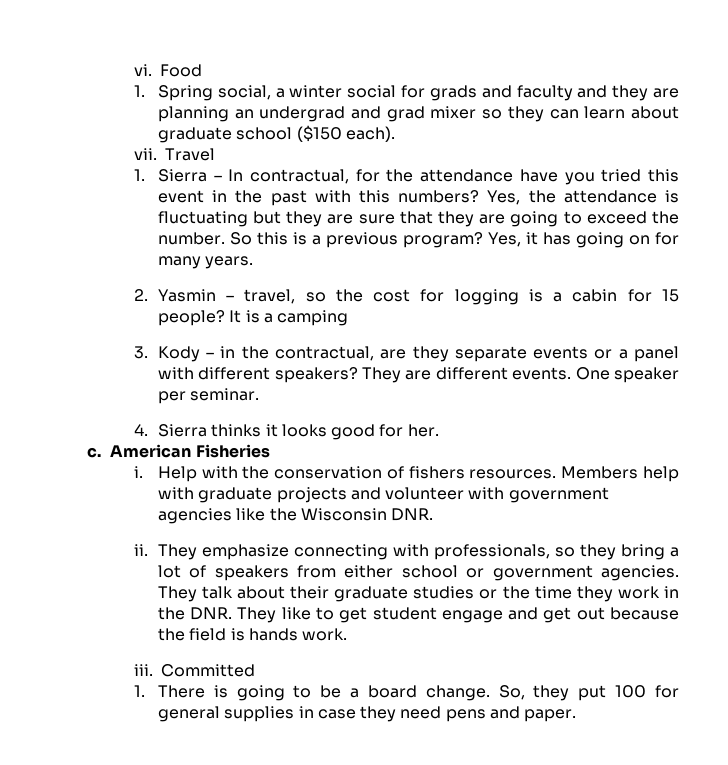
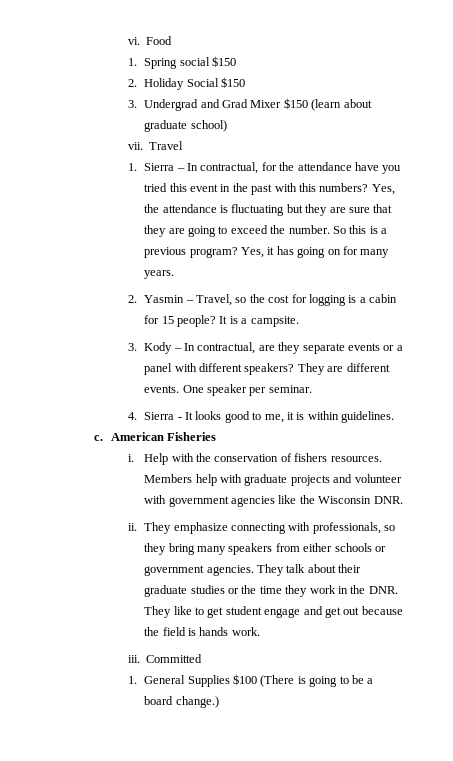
- 1. Spring social, a winter social for grads and faculty and they are planning an undergrad and grad mixer so they can learn about graduate school ($150 each).
+ 1. Spring social $150
+ 2. Holiday Social $150
+ 3. Undergrad and Grad Mixer $150 (learn about graduate school)
- 2. Yasmin – travel, so the cost for logging is a cabin for 15 people?
+ 2. Yasmin – Travel, so the cost for logging is a cabin for 15 people?
- It is a camping
+ It is a campsite.
- 3. Kody – in the contractual, are they separate events or a panel with different speakers?
+ 3. Kody – In contractual, are they separate events or a panel with different speakers?
- 4. Sierra thinks it looks good for her.
+ 4. Sierra - It looks good to me, it is within guidelines.
- They emphasize connecting with professionals, so they bring a lot of speakers from either school or government agencies.
+ They emphasize connecting with professionals, so they bring many speakers from either schools or government agencies.
- 1. There is going to be a board change. So, they put 100 for general supplies in case they need pens and paper.
+ 1. General Supplies $100 (There is going to be a board change.)

